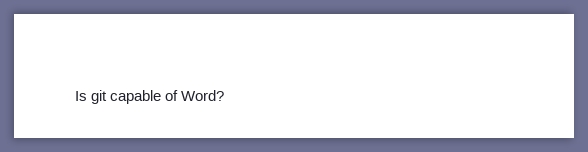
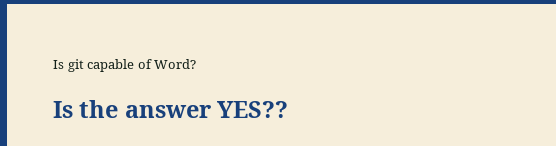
+ Is the answer YES??

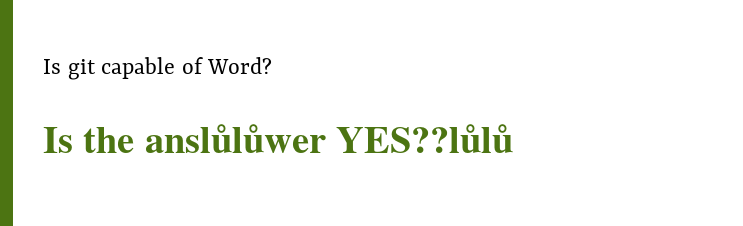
- Is the answer YES??
+ Is the anslůlůwer YES??lůlů

